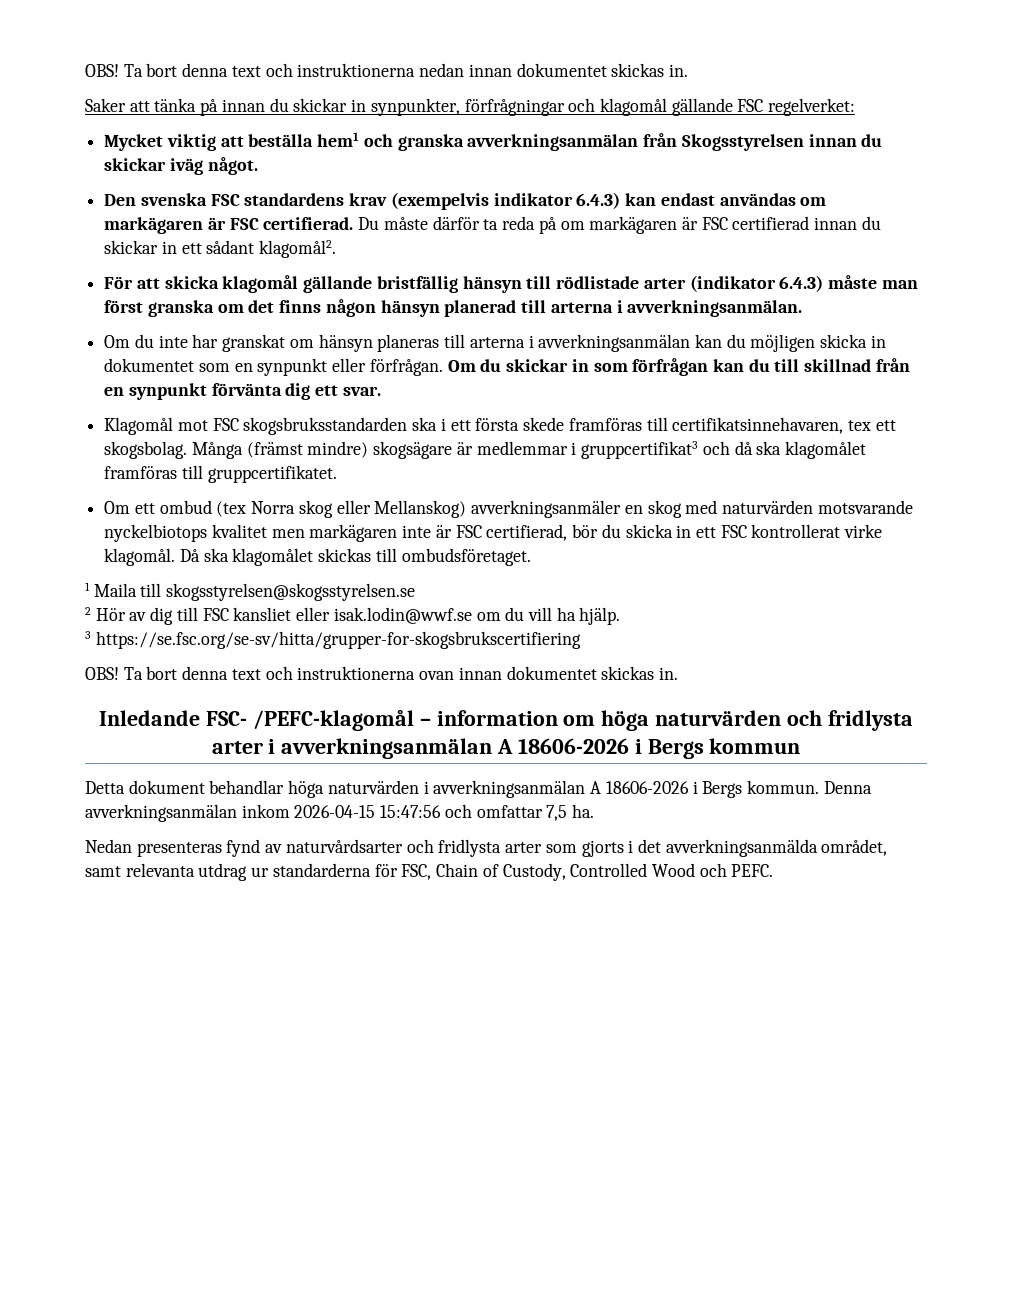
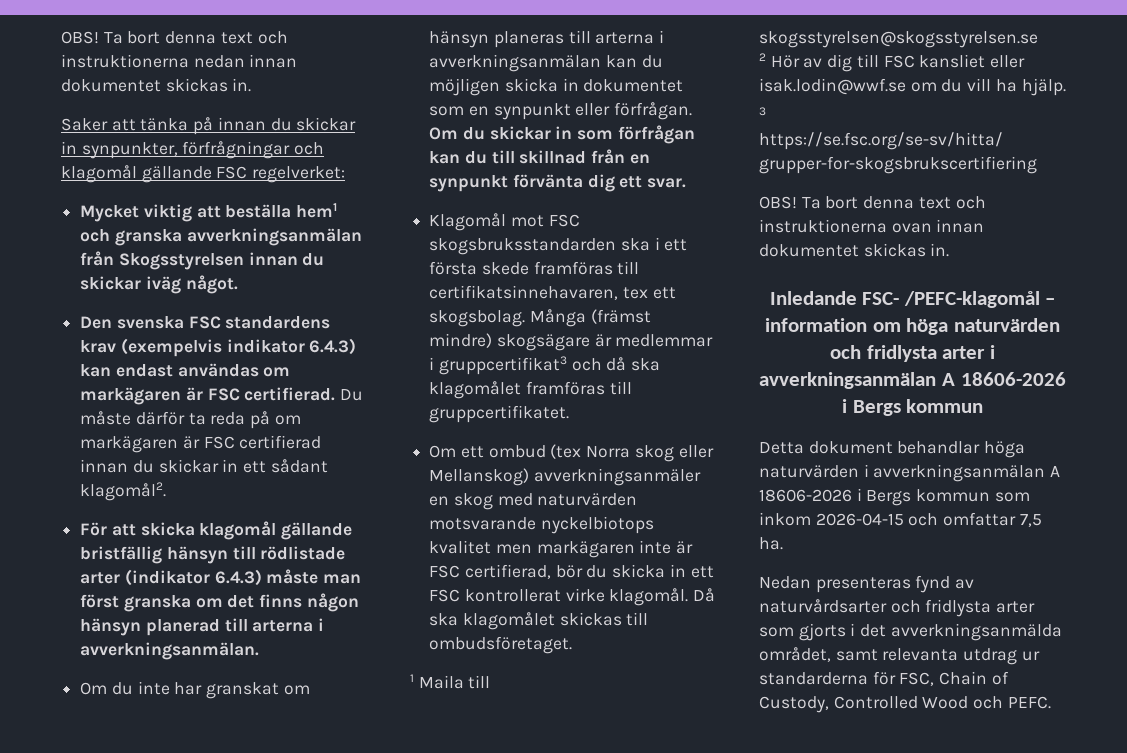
- Detta dokument behandlar höga naturvärden i avverkningsanmälan A 18606-2026 i Bergs kommun. Denna avverkningsanmälan inkom 2026-04-15 15:47:56 och omfattar 7,5 ha.
+ Detta dokument behandlar höga naturvärden i avverkningsanmälan A 18606-2026 i Bergs kommun som inkom 2026-04-15 och omfattar 7,5 ha.

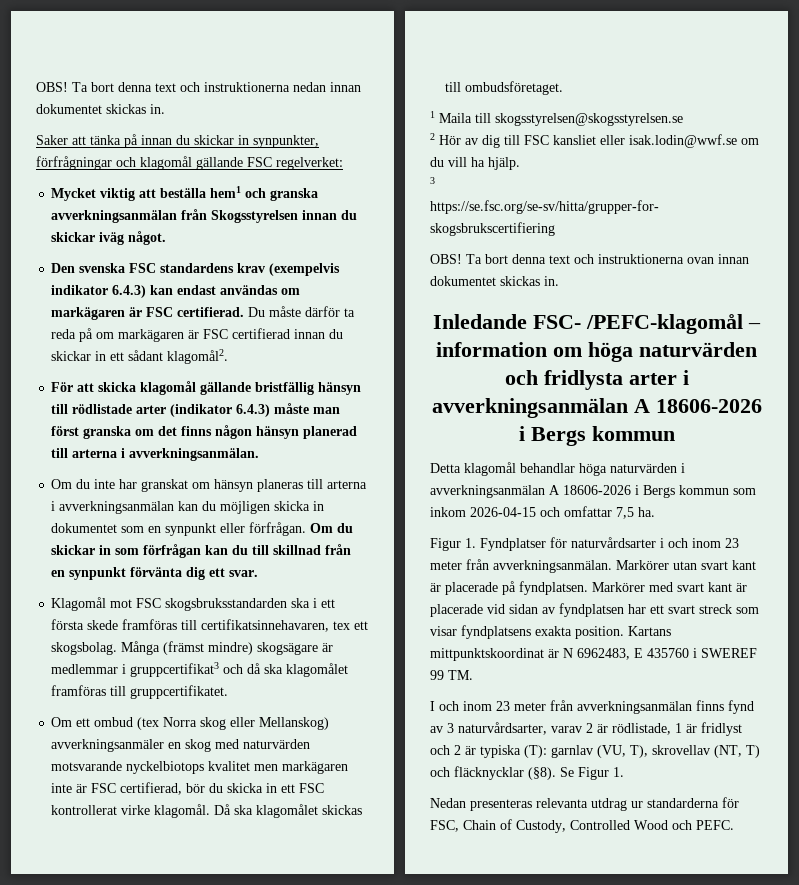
- Detta dokument behandlar höga naturvärden i avverkningsanmälan A 18606-2026 i Bergs kommun som inkom 2026-04-15 och omfattar 7,5 ha.
+ Detta klagomål behandlar höga naturvärden i avverkningsanmälan A 18606-2026 i Bergs kommun som inkom 2026-04-15 och omfattar 7,5 ha.
- Nedan presenteras fynd av naturvårdsarter och fridlysta arter som gjorts i det avverkningsanmälda området, samt relevanta utdrag ur standarderna för FSC, Chain of Custody, Controlled Wood och PEFC.
+ Figur 1. Fyndplatser för naturvårdsarter i och inom 23 meter från avverkningsanmälan. Markörer utan svart kant är placerade på fyndplatsen. Markörer med svart kant är placerade vid sidan av fyndplatsen har ett svart streck som visar fyndplatsens exakta position. Kartans mittpunktskoordinat är N 6962483, E 435760 i SWEREF 99 TM.
+ I och inom 23 meter från avverkningsanmälan finns fynd av 3 naturvårdsarter, varav 2 är rödlistade, 1 är fridlyst och 2 är typiska (T): garnlav (VU, T), skrovellav (NT, T) och fläcknycklar (§8). Se Figur 1.
+ Nedan presenteras relevanta utdrag ur standarderna för FSC, Chain of Custody, Controlled Wood och PEFC.

